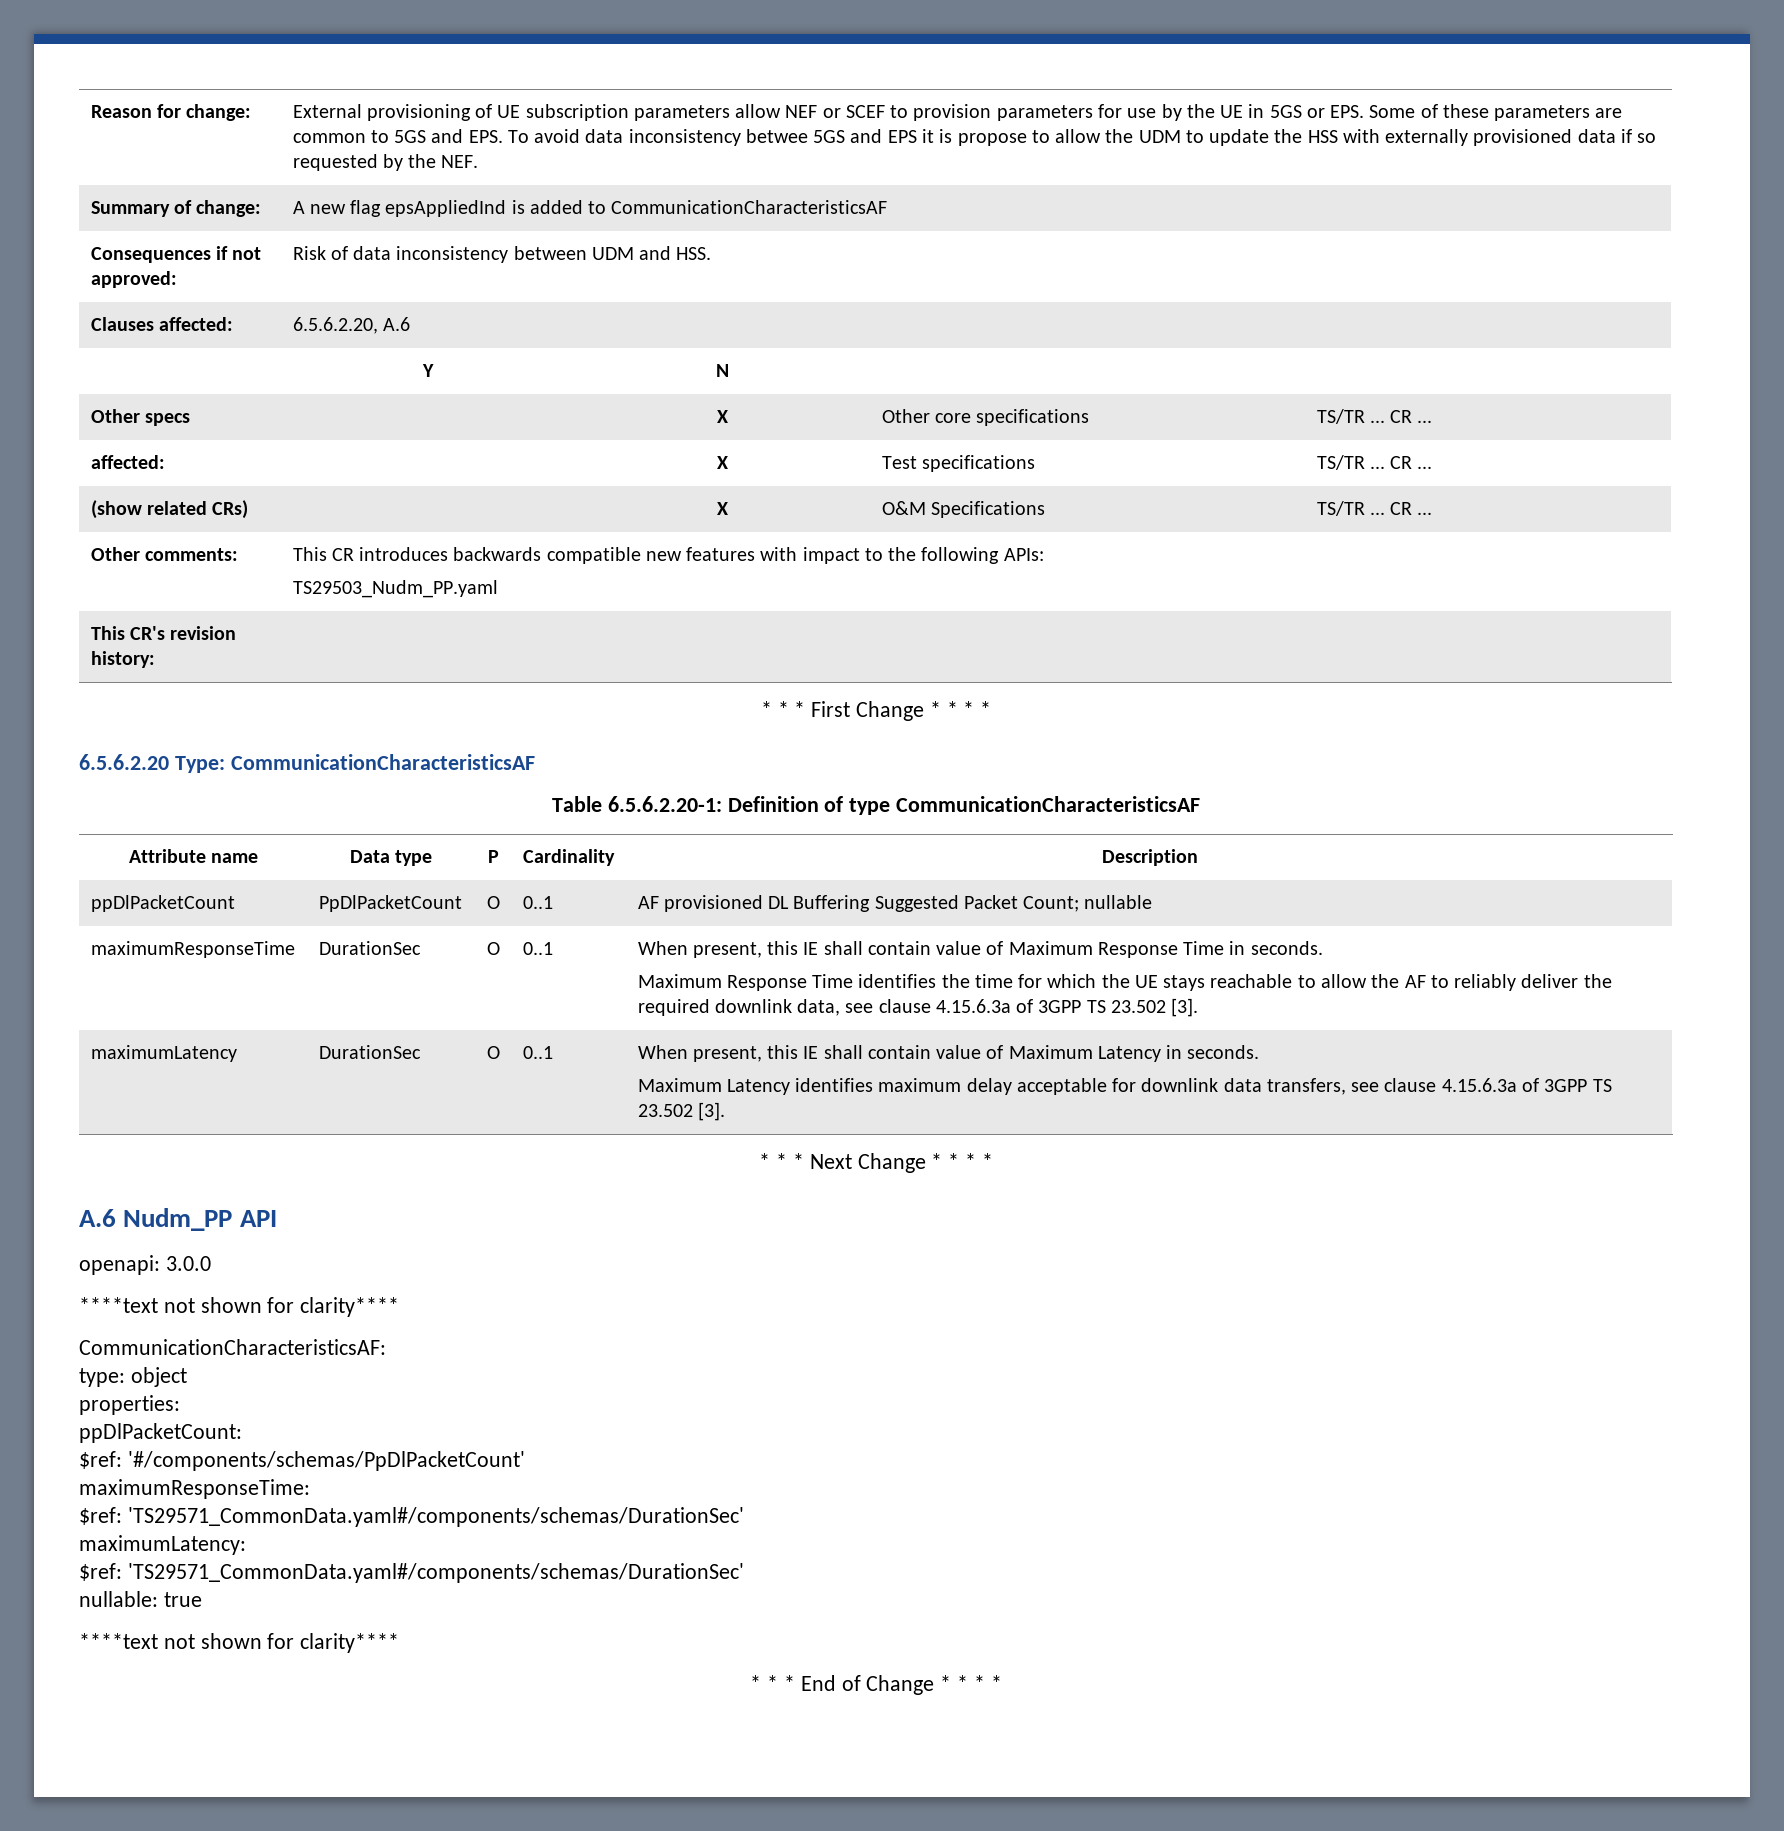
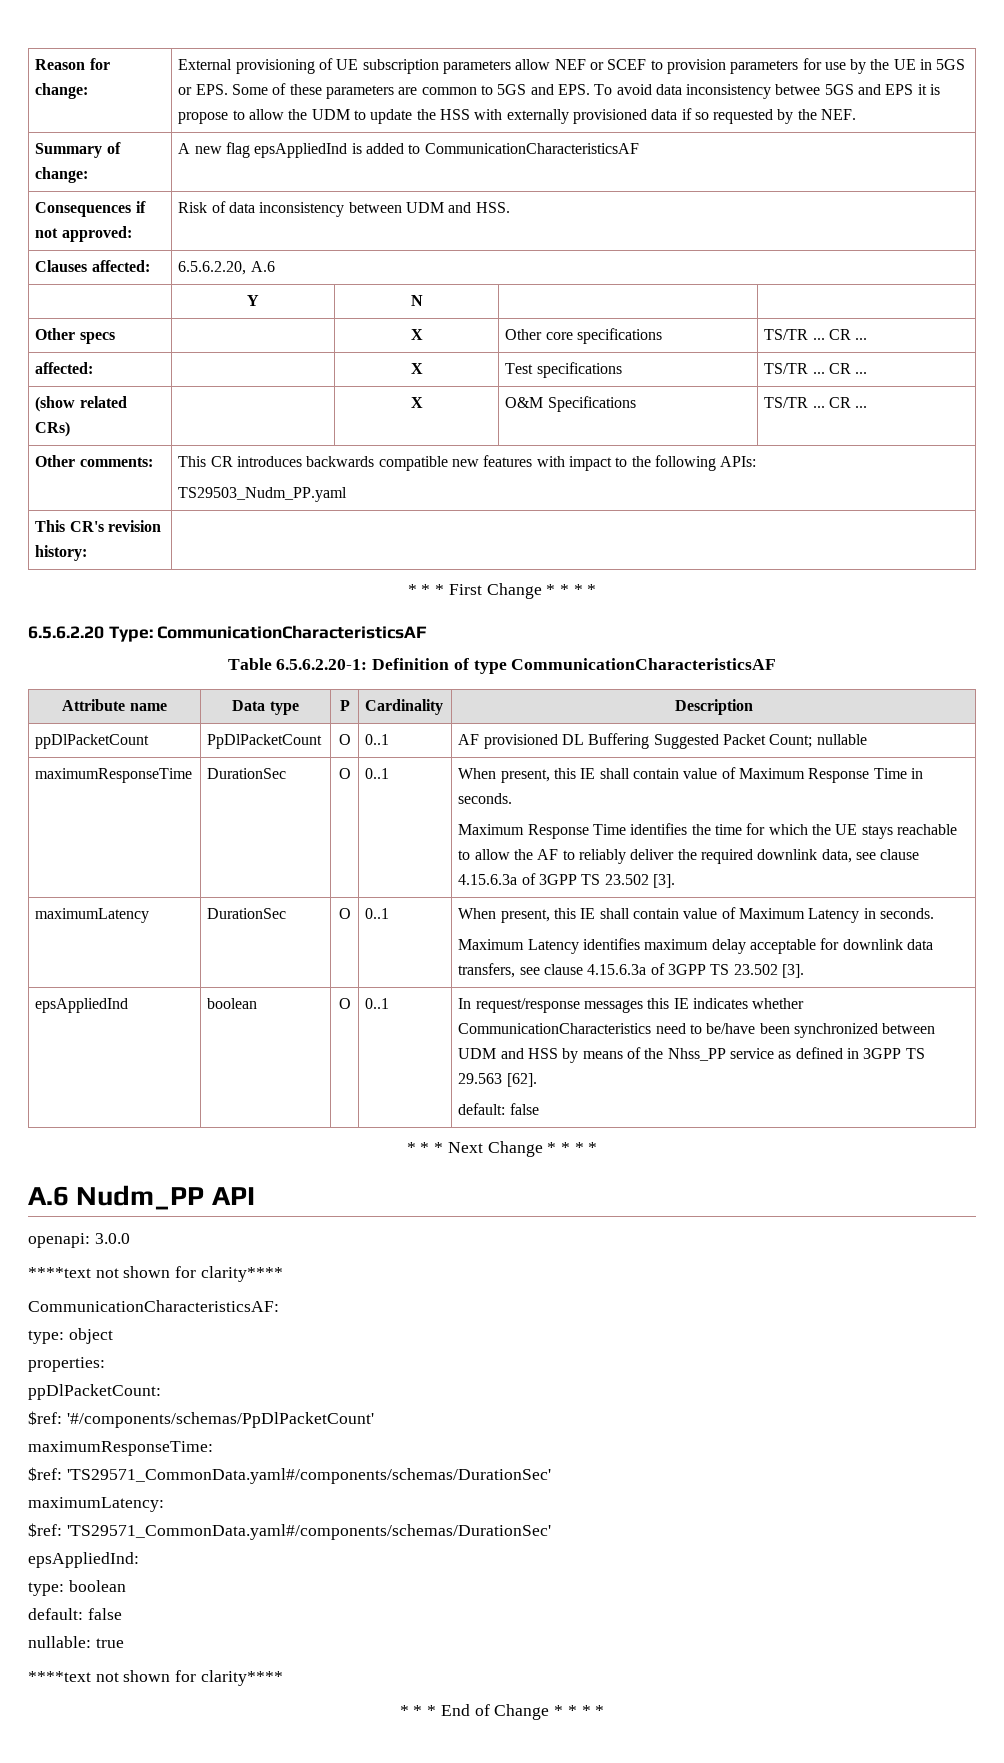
+ epsAppliedInd | boolean | O | 0..1 | In request/response messages this IE indicates whether CommunicationCharacteristics need to be/have been synchronized between UDM and HSS by means of the Nhss_PP service as defined in 3GPP TS 29.563 [62].
+ default: false
+ epsAppliedInd:
+ type: boolean
+ default: false

